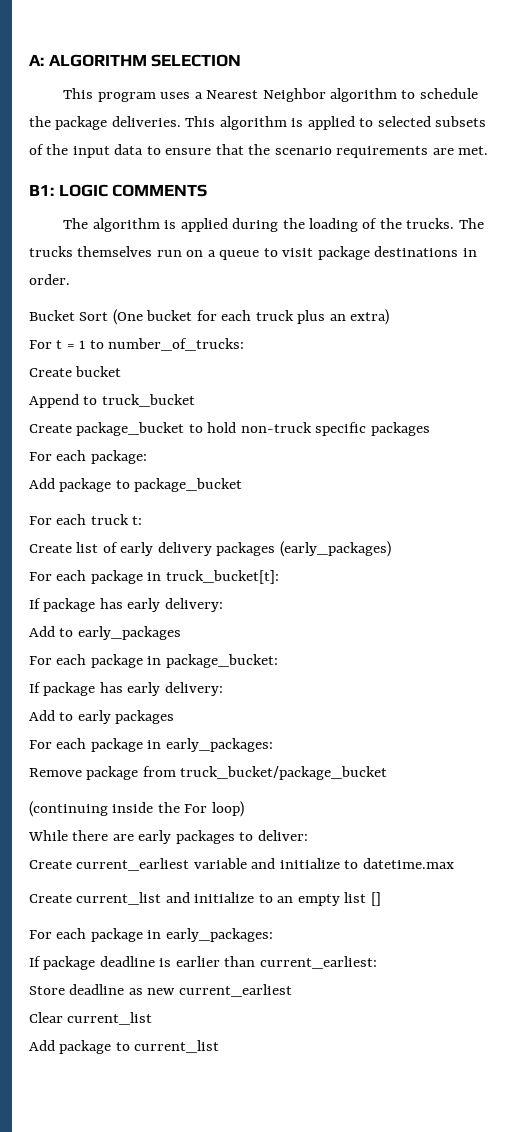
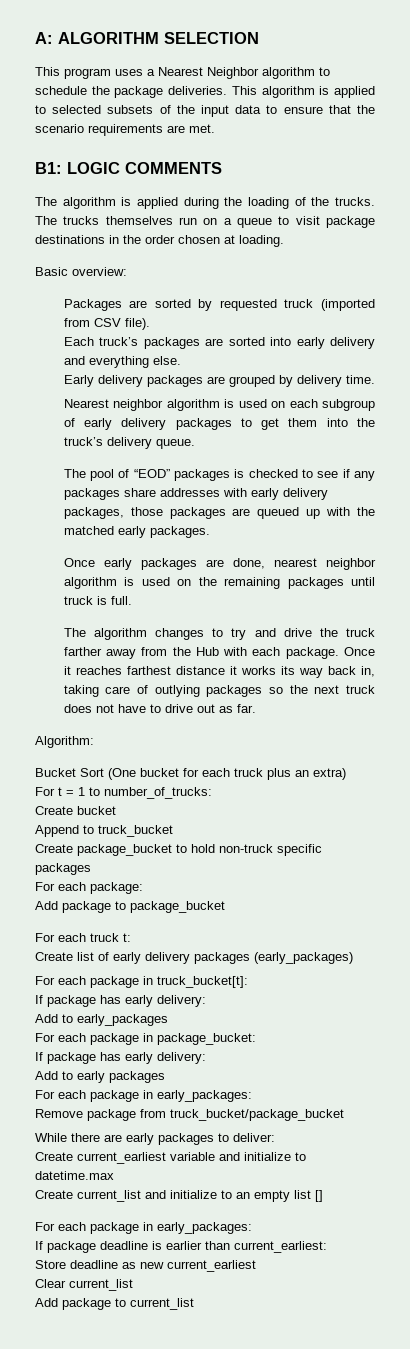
- The trucks themselves run on a queue to visit package destinations in order.
+ The trucks themselves run on a queue to visit package destinations in the order chosen at loading.
+ Basic overview:
+ Packages are sorted by requested truck (imported from CSV file).
+ Each truck’s packages are sorted into early delivery and everything else.
+ Early delivery packages are grouped by delivery time.
+ Nearest neighbor algorithm is used on each subgroup of early delivery packages to get them into the truck’s delivery queue.
+ The pool of “EOD” packages is checked to see if any packages share addresses with early delivery packages, those packages are queued up with the matched early packages.
+ Once early packages are done, nearest neighbor algorithm is used on the remaining packages until truck is full.
+ The algorithm changes to try and drive the truck farther away from the Hub with each package. Once it reaches farthest distance it works its way back in, taking care of outlying packages so the next truck does not have to drive out as far.
+ Algorithm:
- (continuing inside the For loop)

